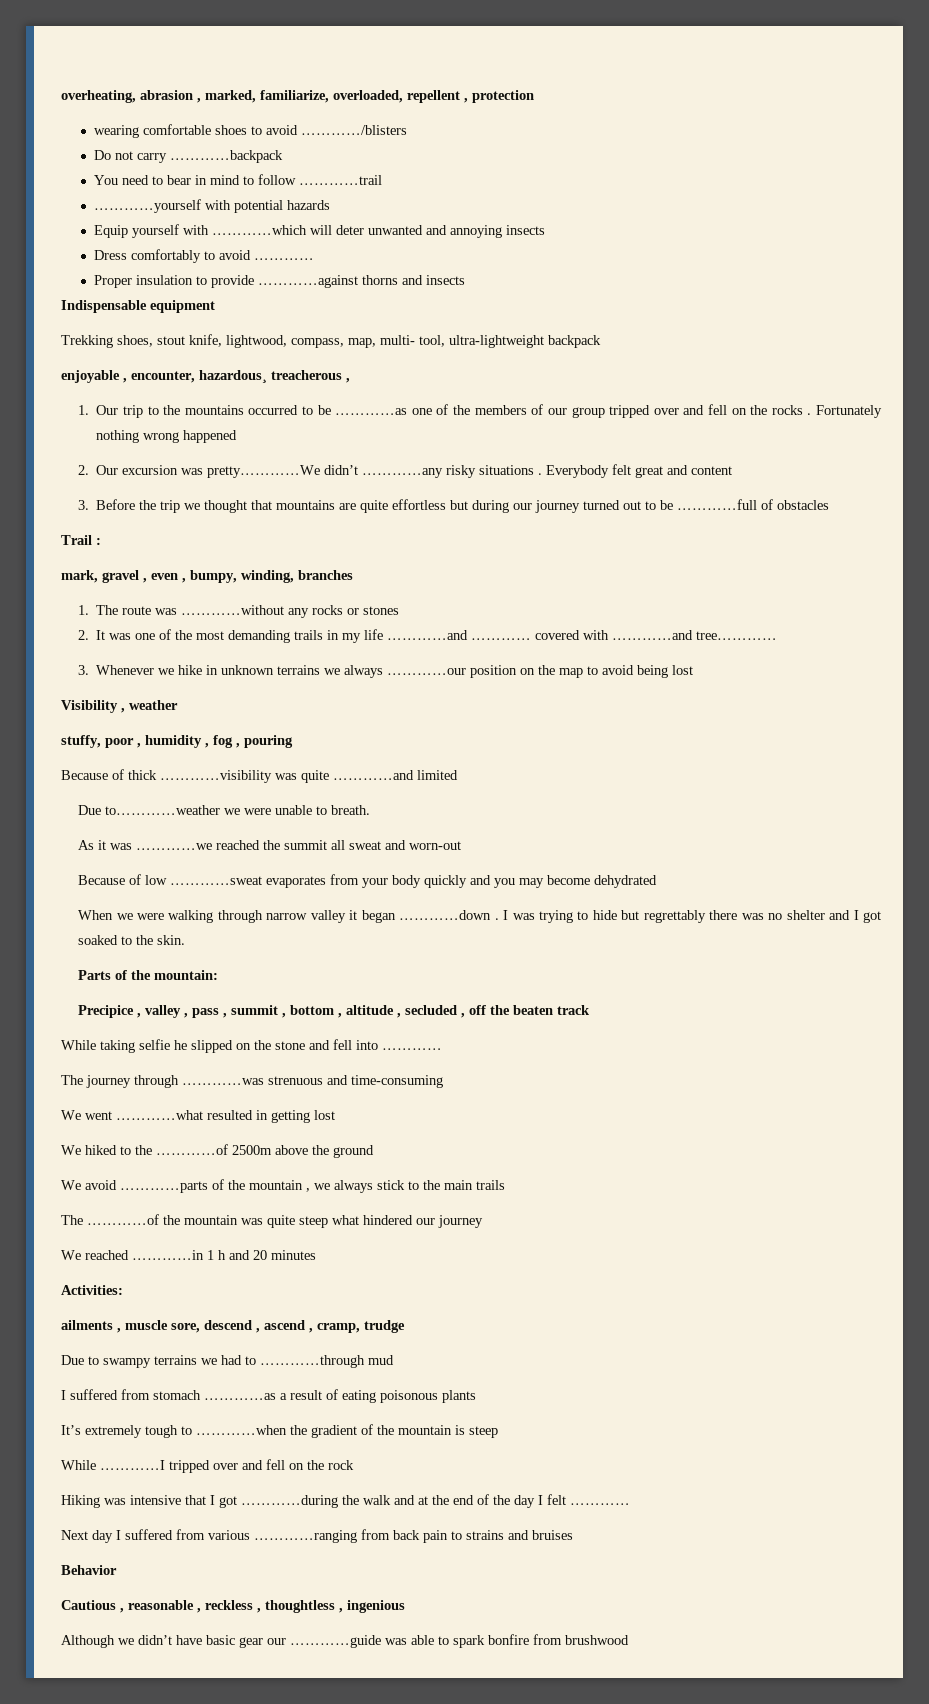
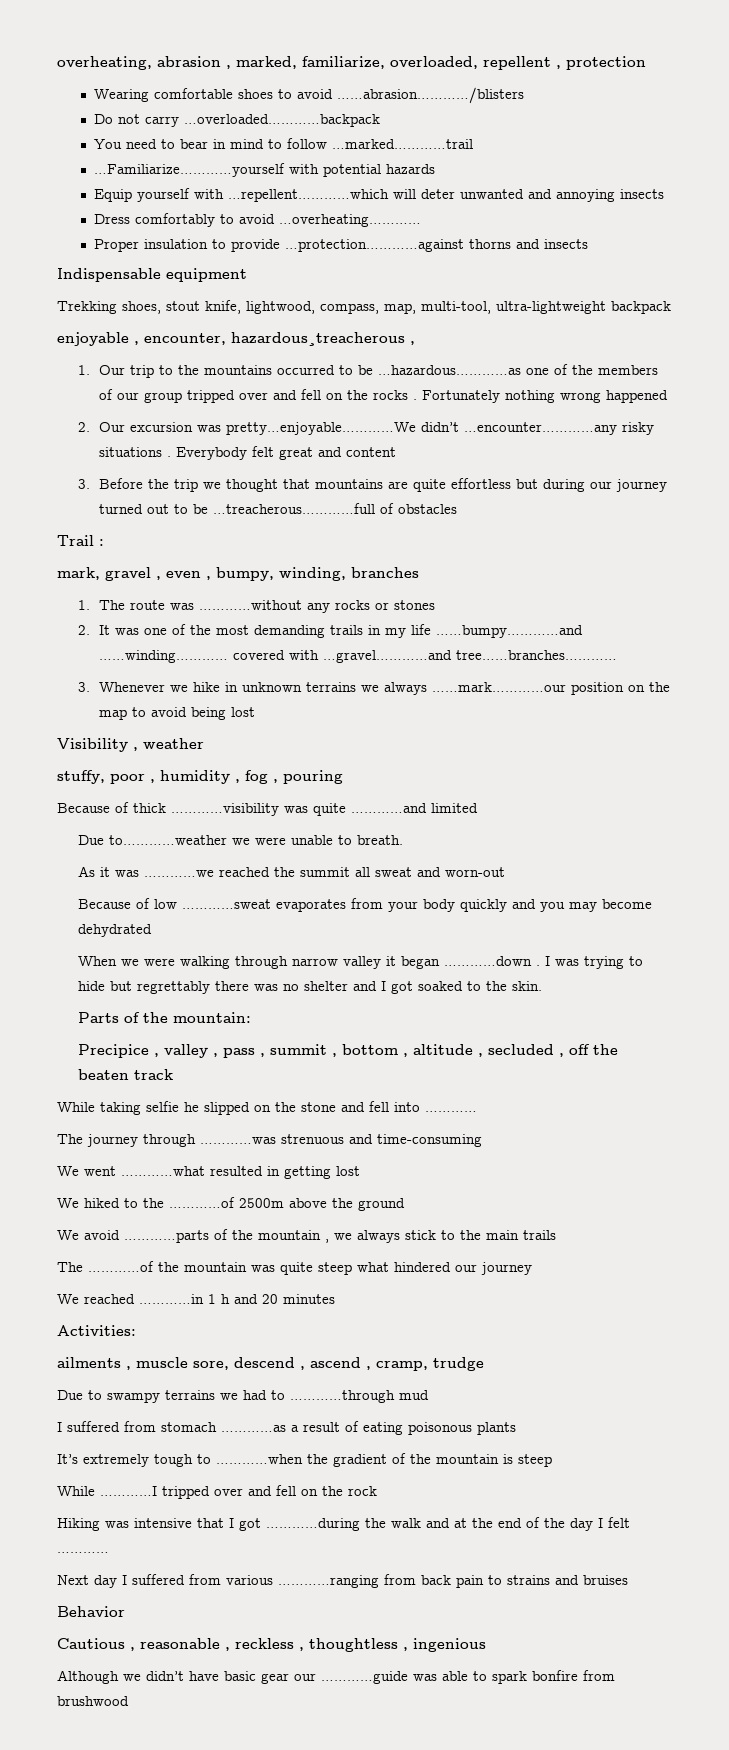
- wearing comfortable shoes to avoid …………/blisters
+ Wearing comfortable shoes to avoid ……abrasion…………/blisters
- Do not carry …………backpack
+ Do not carry …overloaded…………backpack
- You need to bear in mind to follow …………trail
- …………yourself with potential hazards
+ You need to bear in mind to follow …marked…………trail
+ …Familiarize…………yourself with potential hazards
- Equip yourself with …………which will deter unwanted and annoying insects
+ Equip yourself with …repellent…………which will deter unwanted and annoying insects
- Dress comfortably to avoid …………
+ Dress comfortably to avoid …overheating…………
- Proper insulation to provide …………against thorns and insects
+ Proper insulation to provide …protection…………against thorns and insects
- Trekking shoes, stout knife, lightwood, compass, map, multi- tool, ultra-lightweight backpack
+ Trekking shoes, stout knife, lightwood, compass, map, multi-tool, ultra-lightweight backpack
- enjoyable , encounter, hazardous¸ treacherous ,
+ enjoyable , encounter, hazardous¸treacherous ,
- 1. Our trip to the mountains occurred to be …………as one of the members of our group tripped over and fell on the rocks .
+ 1. Our trip to the mountains occurred to be …hazardous…………as one of the members of our group tripped over and fell on the rocks .
- 2. Our excursion was pretty…………We didn’t …………any risky situations .
+ 2. Our excursion was pretty…enjoyable…………We didn’t …encounter…………any risky situations .
- 3. Before the trip we thought that mountains are quite effortless but during our journey turned out to be …………full of obstacles
+ 3. Before the trip we thought that mountains are quite effortless but during our journey turned out to be …treacherous…………full of obstacles
- 2. It was one of the most demanding trails in my life …………and ………… covered with …………and tree…………
+ 2. It was one of the most demanding trails in my life ……bumpy…………and ……winding………… covered with …gravel…………and tree……branches…………
- 3. Whenever we hike in unknown terrains we always …………our position on the map to avoid being lost
+ 3. Whenever we hike in unknown terrains we always ……mark…………our position on the map to avoid being lost

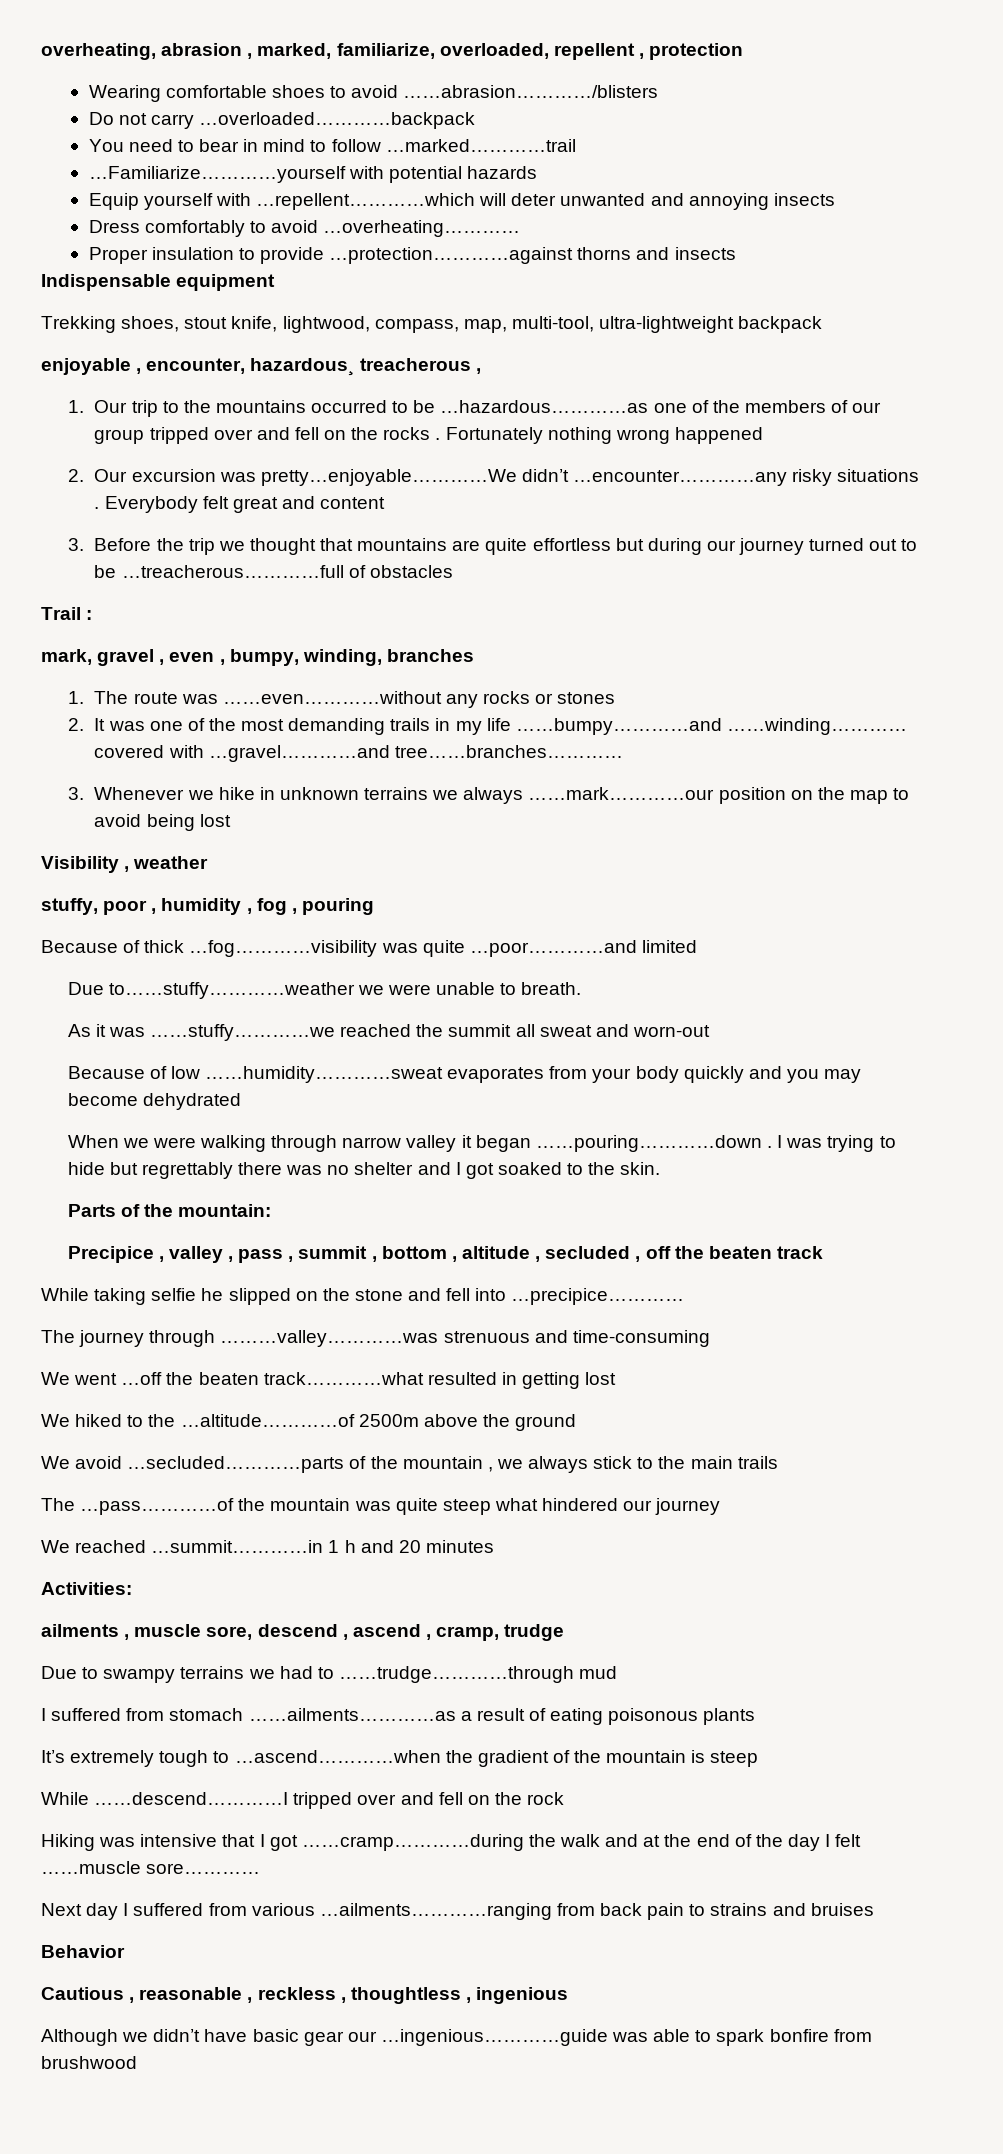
- enjoyable , encounter, hazardous¸treacherous ,
+ enjoyable , encounter, hazardous¸ treacherous ,
- 1. The route was …………without any rocks or stones
+ 1. The route was ……even…………without any rocks or stones
- Because of thick …………visibility was quite …………and limited
+ Because of thick …fog…………visibility was quite …poor…………and limited
- Due to…………weather we were unable to breath.
+ Due to……stuffy…………weather we were unable to breath.
- As it was …………we reached the summit all sweat and worn-out
+ As it was ……stuffy…………we reached the summit all sweat and worn-out
- Because of low …………sweat evaporates from your body quickly and you may become dehydrated
+ Because of low ……humidity…………sweat evaporates from your body quickly and you may become dehydrated
- When we were walking through narrow valley it began …………down .
+ When we were walking through narrow valley it began ……pouring…………down .
- While taking selfie he slipped on the stone and fell into …………
+ While taking selfie he slipped on the stone and fell into …precipice…………
- The journey through …………was strenuous and time-consuming
+ The journey through ………valley…………was strenuous and time-consuming
- We went …………what resulted in getting lost
+ We went …off the beaten track…………what resulted in getting lost
- We hiked to the …………of 2500m above the ground
+ We hiked to the …altitude…………of 2500m above the ground
- We avoid …………parts of the mountain , we always stick to the main trails
+ We avoid …secluded…………parts of the mountain , we always stick to the main trails
- The …………of the mountain was quite steep what hindered our journey
+ The …pass…………of the mountain was quite steep what hindered our journey
- We reached …………in 1 h and 20 minutes
+ We reached …summit…………in 1 h and 20 minutes
- Due to swampy terrains we had to …………through mud
+ Due to swampy terrains we had to ……trudge…………through mud
- I suffered from stomach …………as a result of eating poisonous plants
+ I suffered from stomach ……ailments…………as a result of eating poisonous plants
- It’s extremely tough to …………when the gradient of the mountain is steep
+ It’s extremely tough to …ascend…………when the gradient of the mountain is steep
- While …………I tripped over and fell on the rock
+ While ……descend…………I tripped over and fell on the rock
- Hiking was intensive that I got …………during the walk and at the end of the day I felt …………
+ Hiking was intensive that I got ……cramp…………during the walk and at the end of the day I felt ……muscle sore…………
- Next day I suffered from various …………ranging from back pain to strains and bruises
+ Next day I suffered from various …ailments…………ranging from back pain to strains and bruises
- Although we didn’t have basic gear our …………guide was able to spark bonfire from brushwood
+ Although we didn’t have basic gear our …ingenious…………guide was able to spark bonfire from brushwood

